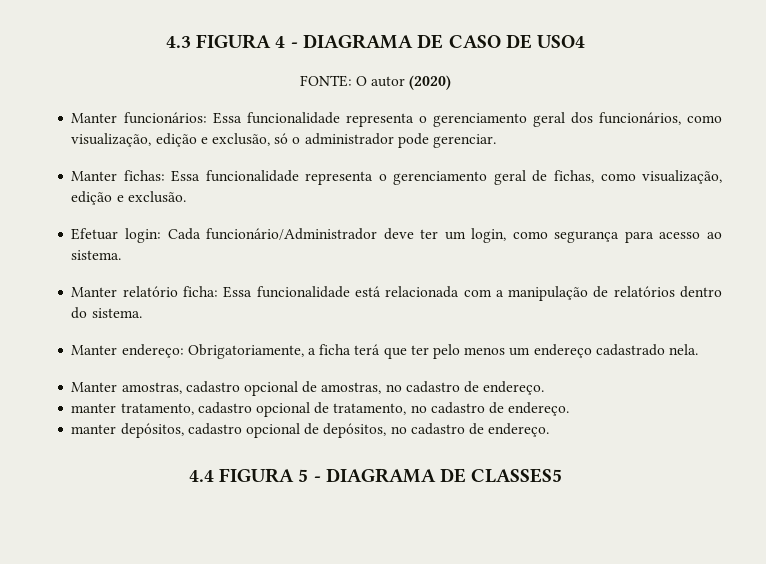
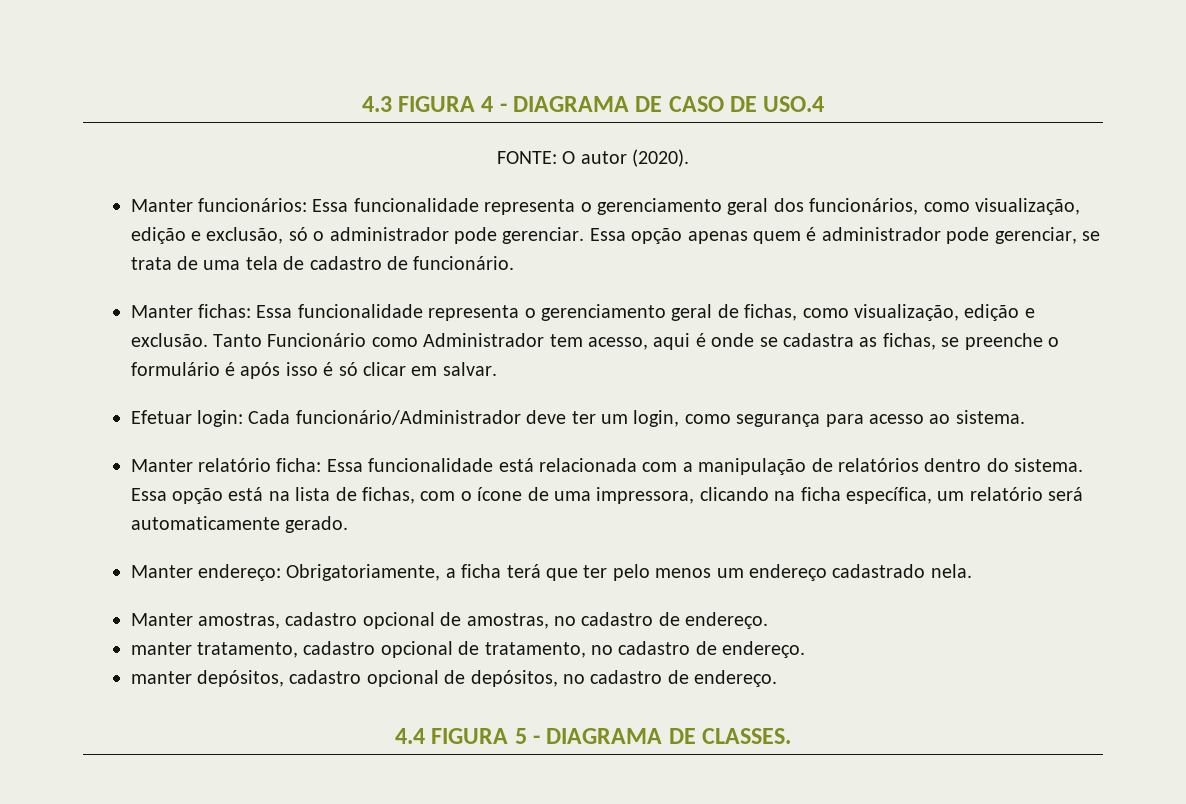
- 4.3 FIGURA 4 - DIAGRAMA DE CASO DE USO4
+ 4.3 FIGURA 4 - DIAGRAMA DE CASO DE USO.4
- FONTE: O autor (2020)
+ FONTE: O autor (2020).
+ Essa opção apenas quem é administrador pode gerenciar, se trata de uma tela de cadastro de funcionário.
+ Tanto Funcionário como Administrador tem acesso, aqui é onde se cadastra as fichas, se preenche o formulário é após isso é só clicar em salvar.
+ Essa opção está na lista de fichas, com o ícone de uma impressora, clicando na ficha específica, um relatório será automaticamente gerado.
- 4.4 FIGURA 5 - DIAGRAMA DE CLASSES5
+ 4.4 FIGURA 5 - DIAGRAMA DE CLASSES.

